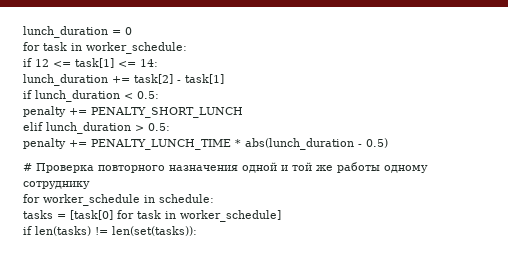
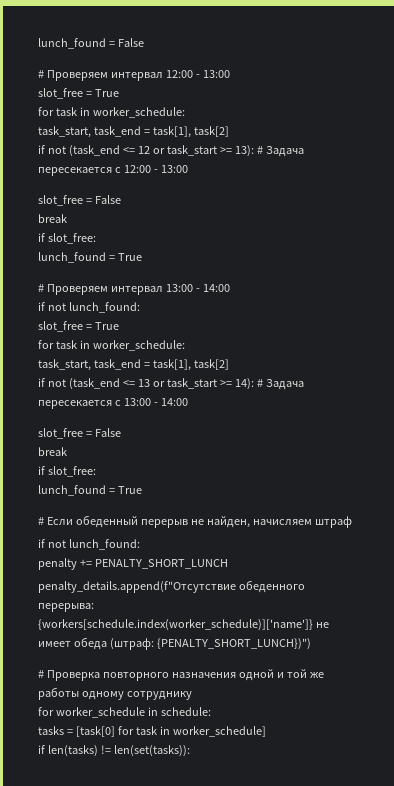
- lunch_duration = 0
+ lunch_found = False
+ # Проверяем интервал 12:00 - 13:00
+ slot_free = True
  for task in worker_schedule:
- if 12 <= task[1] <= 14:
- lunch_duration += task[2] - task[1]
- if lunch_duration < 0.5:
+ task_start, task_end = task[1], task[2]
+ if not (task_end <= 12 or task_start >= 13): # Задача пересекается с 12:00 - 13:00
+ slot_free = False
+ break
+ if slot_free:
+ lunch_found = True
+ # Проверяем интервал 13:00 - 14:00
+ if not lunch_found:
+ slot_free = True
+ for task in worker_schedule:
+ task_start, task_end = task[1], task[2]
+ if not (task_end <= 13 or task_start >= 14): # Задача пересекается с 13:00 - 14:00
+ slot_free = False
+ break
+ if slot_free:
+ lunch_found = True
+ # Если обеденный перерыв не найден, начисляем штраф
+ if not lunch_found:
  penalty += PENALTY_SHORT_LUNCH
- elif lunch_duration > 0.5:
- penalty += PENALTY_LUNCH_TIME * abs(lunch_duration - 0.5)
+ penalty_details.append(f"Отсутствие обеденного перерыва: {workers[schedule.index(worker_schedule)]['name']} не имеет обеда (штраф: {PENALTY_SHORT_LUNCH})")

